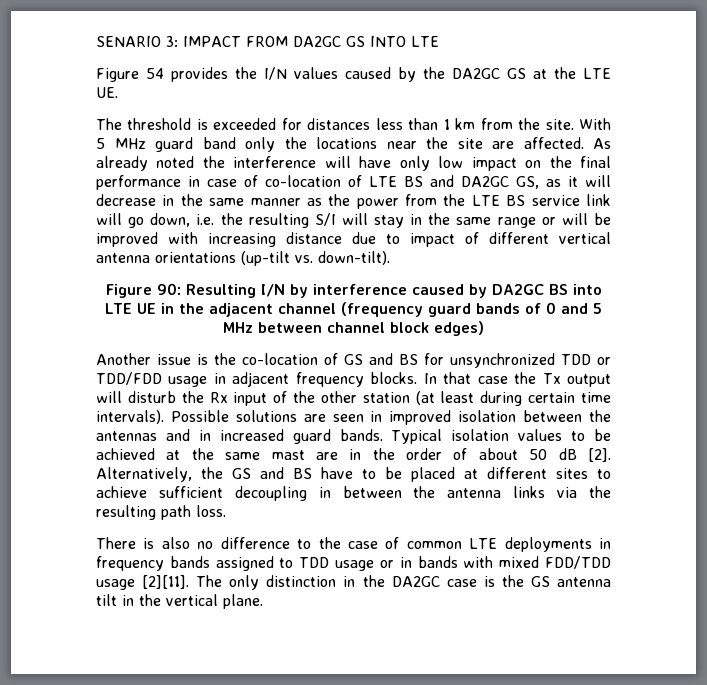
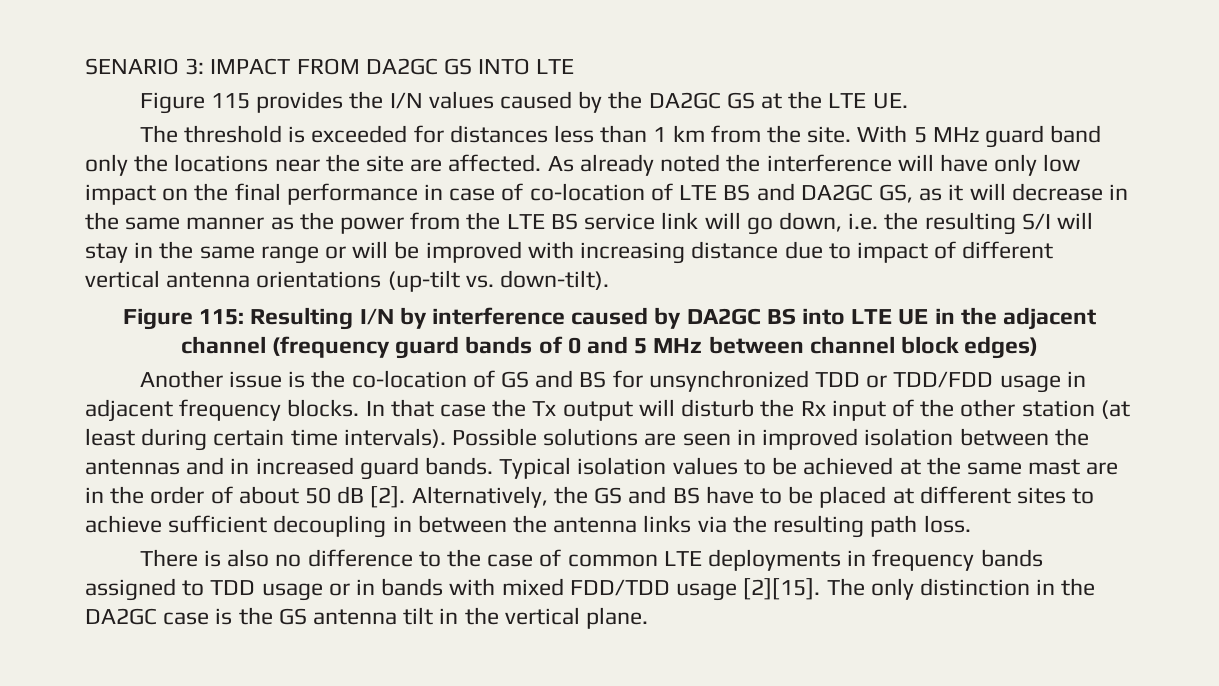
- Figure 54 provides the I/N values caused by the DA2GC GS at the LTE UE.
+ Figure 115 provides the I/N values caused by the DA2GC GS at the LTE UE.
- Figure 90: Resulting I/N by interference caused by DA2GC BS into LTE UE in the adjacent channel (frequency guard bands of 0 and 5 MHz between channel block edges)
+ Figure 115: Resulting I/N by interference caused by DA2GC BS into LTE UE in the adjacent channel (frequency guard bands of 0 and 5 MHz between channel block edges)
- There is also no difference to the case of common LTE deployments in frequency bands assigned to TDD usage or in bands with mixed FDD/TDD usage [2][11].
+ There is also no difference to the case of common LTE deployments in frequency bands assigned to TDD usage or in bands with mixed FDD/TDD usage [2][15].

